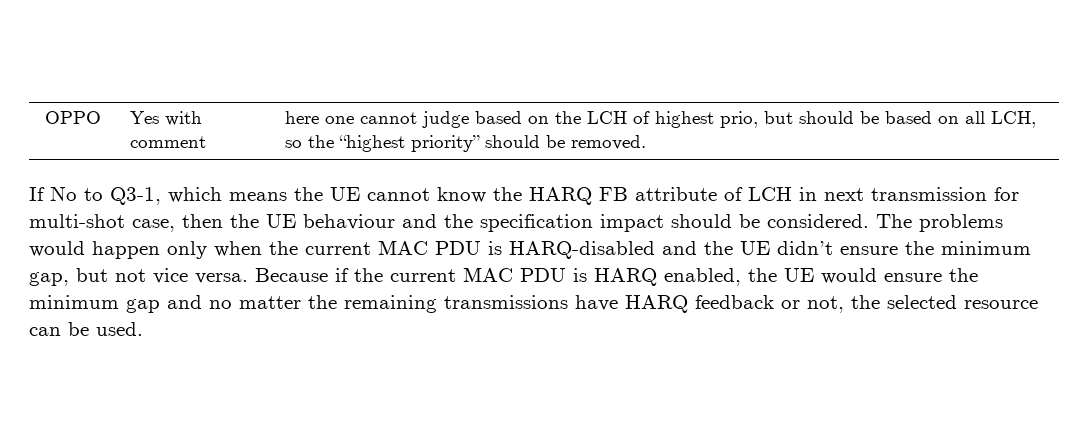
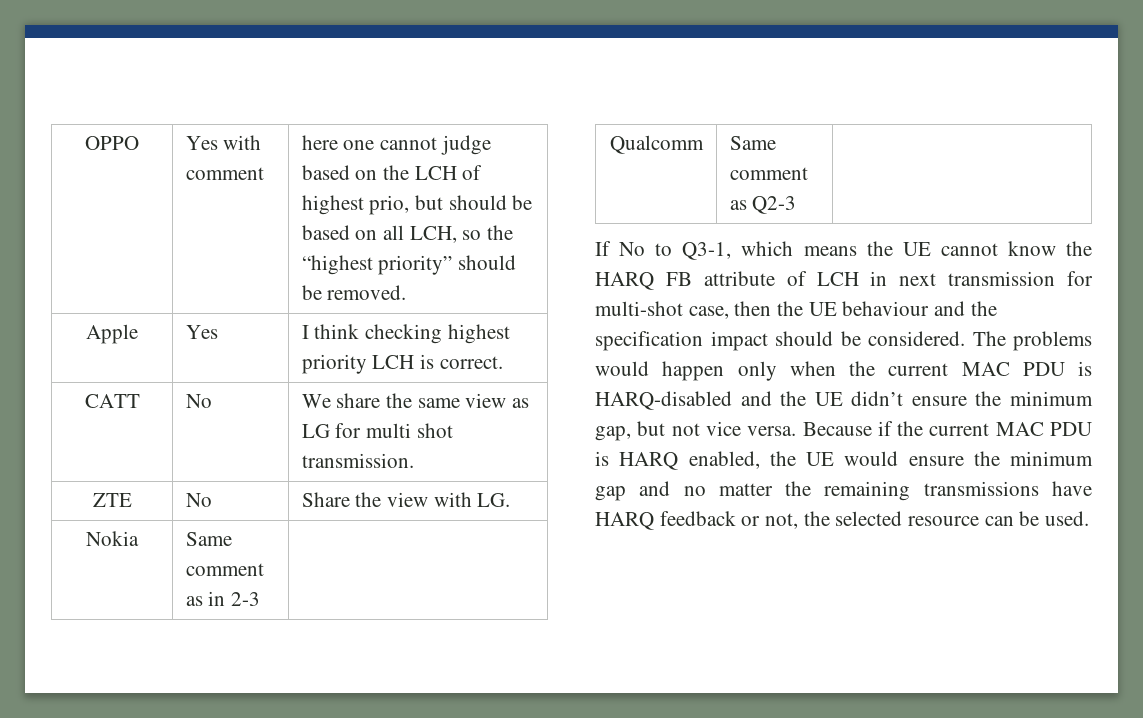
+ Apple | Yes | I think checking highest priority LCH is correct.
+ CATT | No | We share the same view as LG for multi shot transmission.
+ ZTE | No | Share the view with LG.
+ Nokia | Same comment as in 2-3 |
+ Qualcomm | Same comment as Q2-3 |

